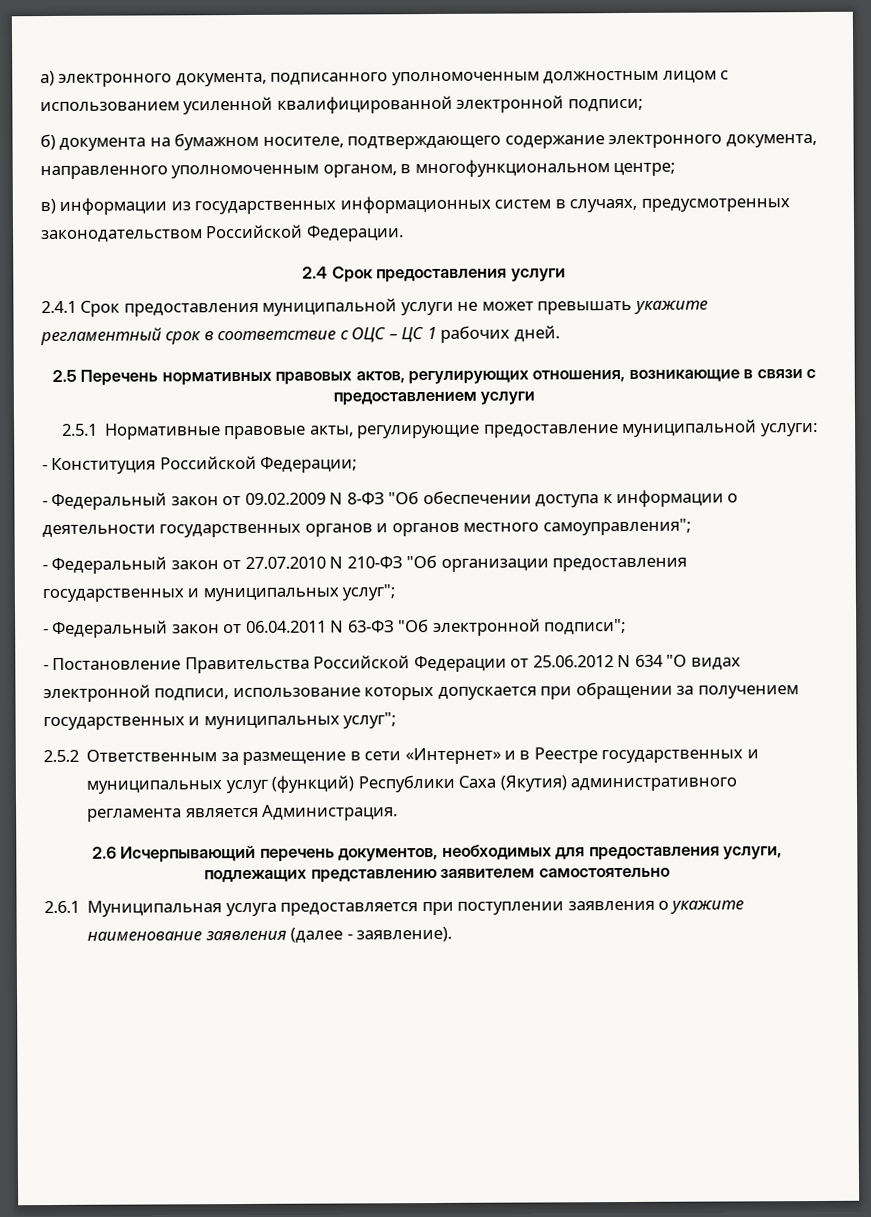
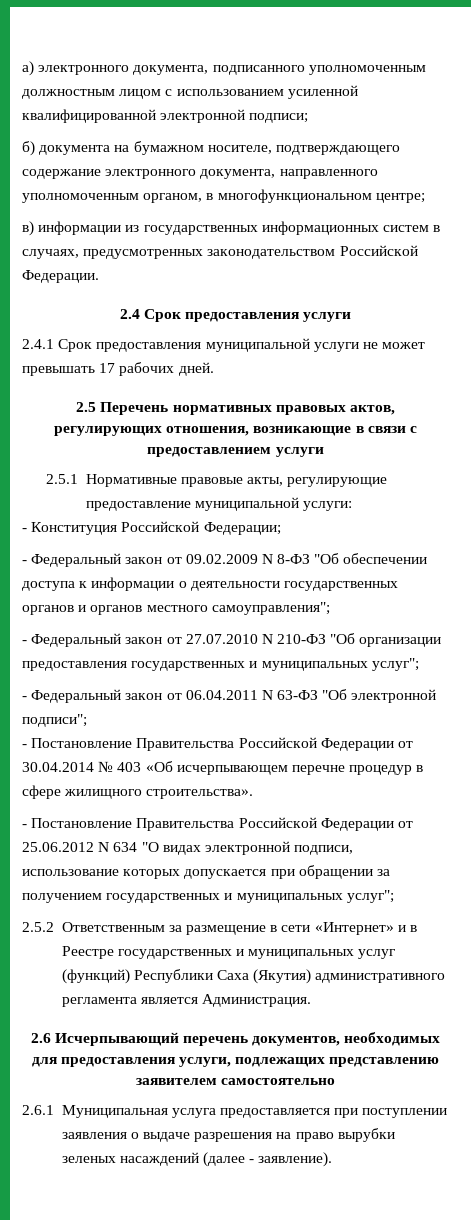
- 2.4.1 Срок предоставления муниципальной услуги не может превышать укажите регламентный срок в соответствие с ОЦС – ЦС 1 рабочих дней.
+ 2.4.1 Срок предоставления муниципальной услуги не может превышать 17 рабочих дней.
+ - Постановление Правительства Российской Федерации от 30.04.2014 № 403 «Об исчерпывающем перечне процедур в сфере жилищного строительства».
- 2.6.1 Муниципальная услуга предоставляется при поступлении заявления о укажите наименование заявления (далее - заявление).
+ 2.6.1 Муниципальная услуга предоставляется при поступлении заявления о выдаче разрешения на право вырубки зеленых насаждений (далее - заявление).

